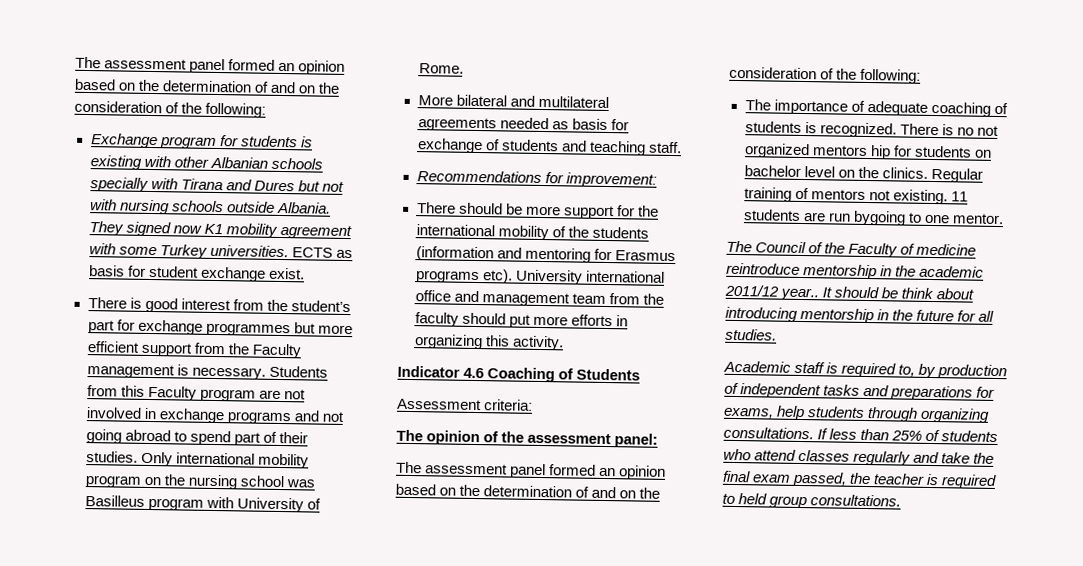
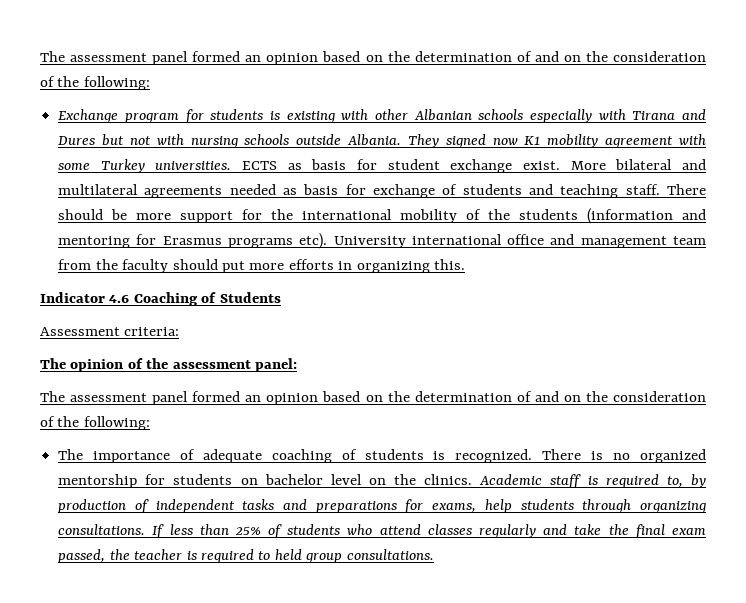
- Exchange program for students is existing with other Albanian schools specially with Tirana and Dures but not with nursing schools outside Albania.
+ Exchange program for students is existing with other Albanian schools especially with Tirana and Dures but not with nursing schools outside Albania.
- ECTS as basis for student exchange exist.
- There is good interest from the student’s part for exchange programmes but more efficient support from the Faculty management is necessary. Students from this Faculty program are not involved in exchange programs and not going abroad to spend part of their studies. Only international mobility program on the nursing school was Basilleus program with University of Rome.
- More bilateral and multilateral agreements needed as basis for exchange of students and teaching staff.
- Recommendations for improvement:
- There should be more support for the international mobility of the students (information and mentoring for Erasmus programs etc).
+ ECTS as basis for student exchange exist. More bilateral and multilateral agreements needed as basis for exchange of students and teaching staff. There should be more support for the international mobility of the students (information and mentoring for Erasmus programs etc).
- University international office and management team from the faculty should put more efforts in organizing this activity.
+ University international office and management team from the faculty should put more efforts in organizing this.
- There is no not organized mentors hip for students on bachelor level on the clinics. Regular training of mentors not existing. 11 students are run bygoing to one mentor.
- The Council of the Faculty of medicine reintroduce mentorship in the academic 2011/12 year.. It should be think about introducing mentorship in the future for all studies.
- Academic staff is required to, by production of independent tasks and preparations for exams, help students through organizing consultations.
+ There is no organized mentorship for students on bachelor level on the clinics. Academic staff is required to, by production of independent tasks and preparations for exams, help students through organizing consultations.

